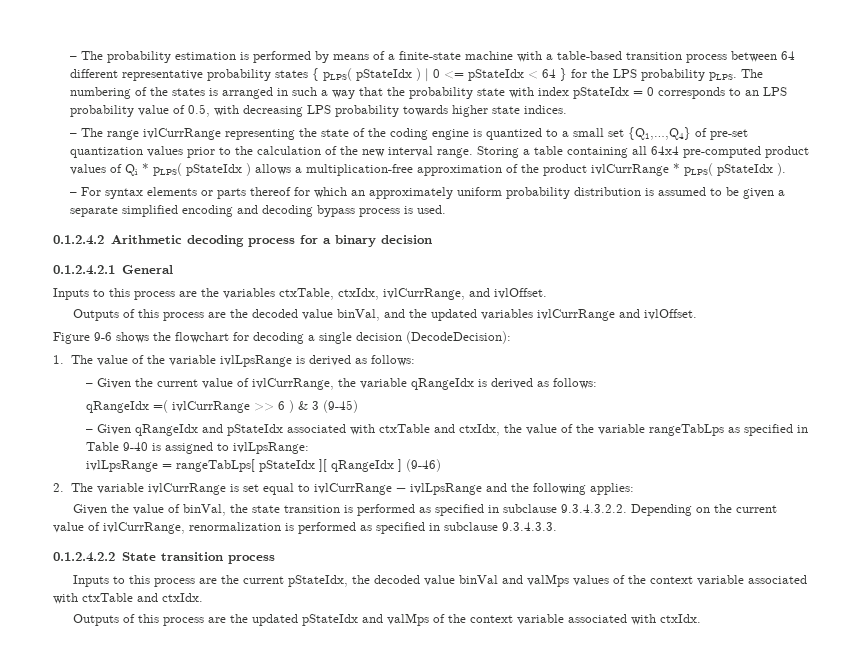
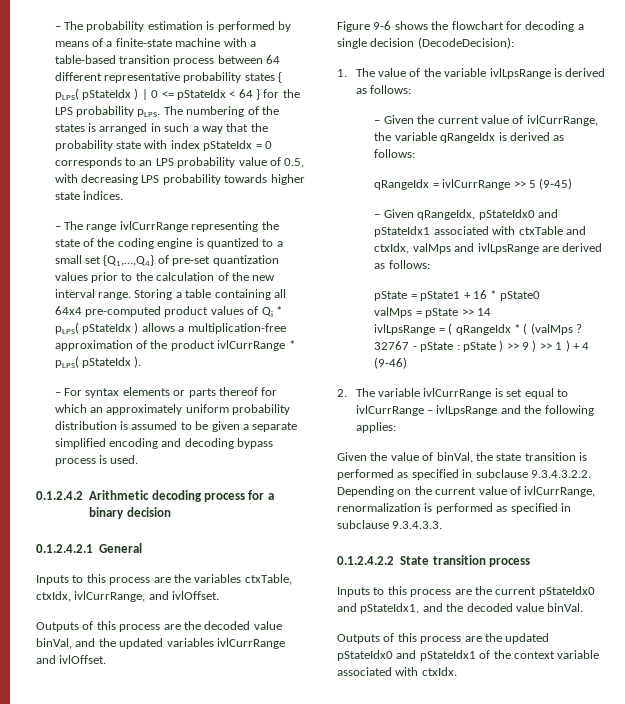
- qRangeIdx =( ivlCurrRange >> 6 ) & 3 (9-45)
+ qRangeIdx = ivlCurrRange >> 5 (9-45)
- – Given qRangeIdx and pStateIdx associated with ctxTable and ctxIdx, the value of the variable rangeTabLps as specified in Table 9-40 is assigned to ivlLpsRange:
- ivlLpsRange = rangeTabLps[ pStateIdx ][ qRangeIdx ] (9-46)
+ – Given qRangeIdx, pStateIdx0 and pStateIdx1 associated with ctxTable and ctxIdx, valMps and ivlLpsRange are derived as follows:
+ pState = pState1 + 16 * pState0
+ valMps = pState >> 14
+ ivlLpsRange = ( qRangeIdx * ( (valMps ? 32767 - pState : pState ) >> 9 ) >> 1 ) + 4 (9-46)
- Inputs to this process are the current pStateIdx, the decoded value binVal and valMps values of the context variable associated with ctxTable and ctxIdx.
+ Inputs to this process are the current pStateIdx0 and pStateIdx1, and the decoded value binVal.
- Outputs of this process are the updated pStateIdx and valMps of the context variable associated with ctxIdx.
+ Outputs of this process are the updated pStateIdx0 and pStateIdx1 of the context variable associated with ctxIdx.

